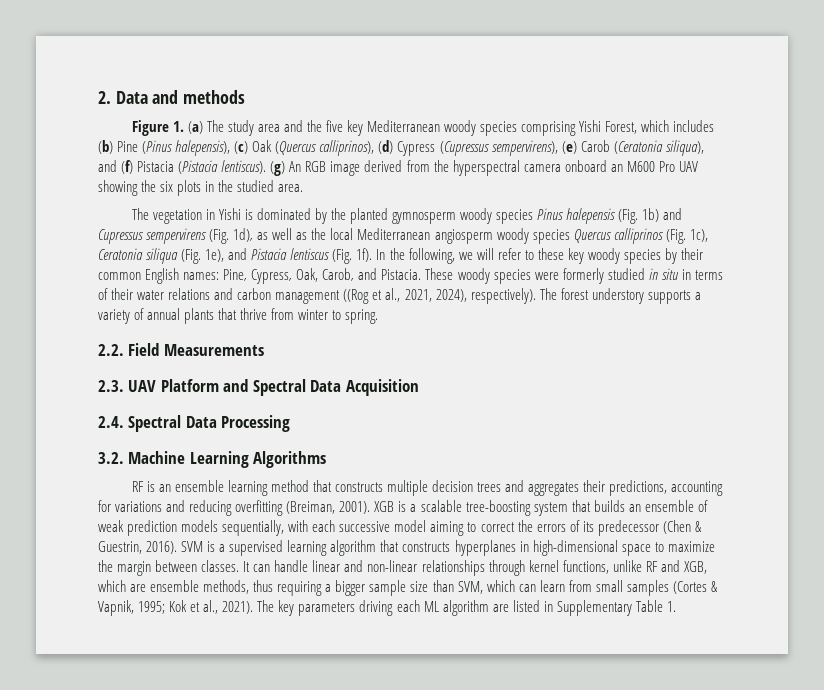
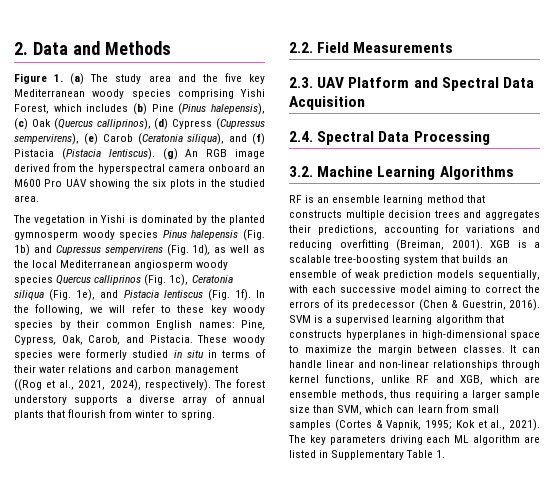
- 2. Data and methods
+ 2. Data and Methods
- The forest understory supports a variety of annual plants that thrive from winter to spring.
+ The forest understory supports a diverse array of annual plants that flourish from winter to spring.
- It can handle linear and non-linear relationships through kernel functions, unlike RF and XGB, which are ensemble methods, thus requiring a bigger sample size than SVM, which can learn from small samples (Cortes & Vapnik, 1995; Kok et al., 2021).
+ It can handle linear and non-linear relationships through kernel functions, unlike RF and XGB, which are ensemble methods, thus requiring a larger sample size than SVM, which can learn from small samples (Cortes & Vapnik, 1995; Kok et al., 2021).

